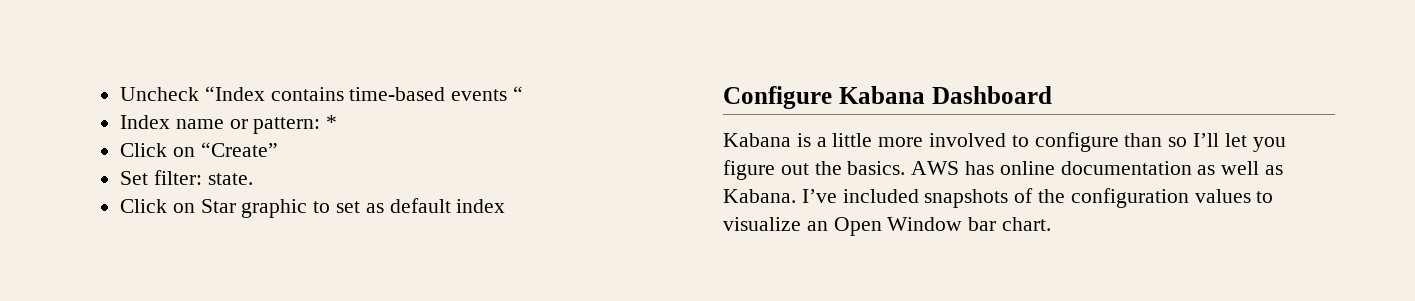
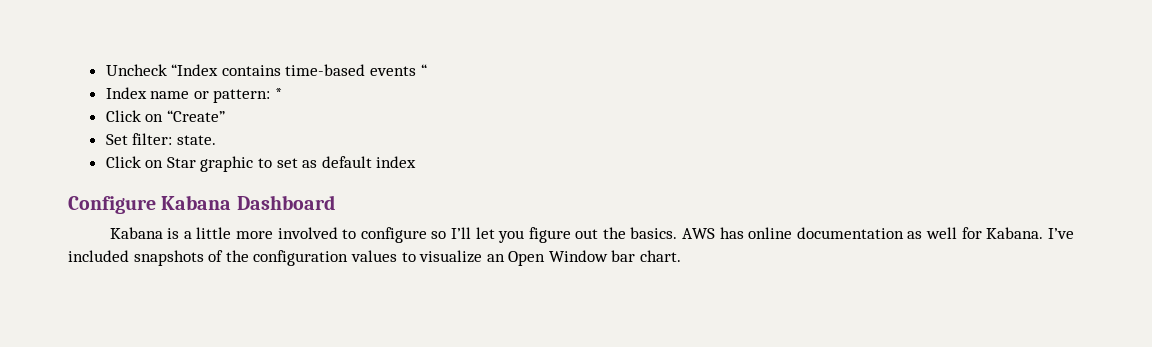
- Kabana is a little more involved to configure than so I’ll let you figure out the basics.
+ Kabana is a little more involved to configure so I’ll let you figure out the basics.
- AWS has online documentation as well as Kabana.
+ AWS has online documentation as well for Kabana.

